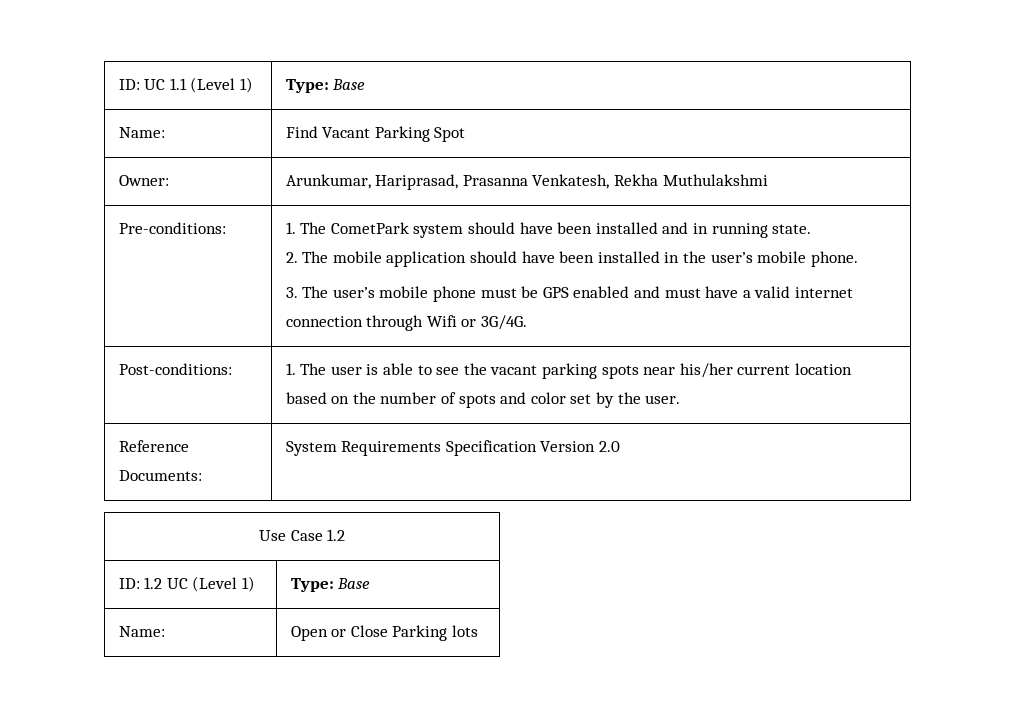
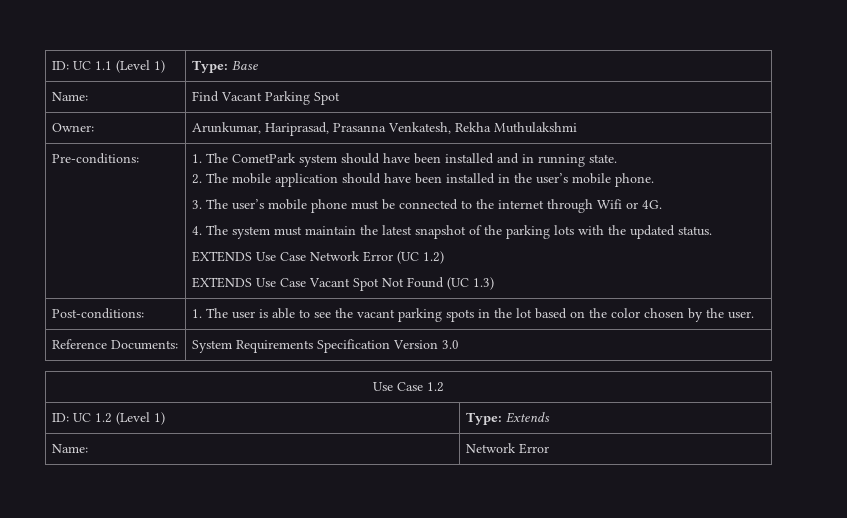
- 3. The user’s mobile phone must be GPS enabled and must have a valid internet connection through Wifi or 3G/4G.
+ 3. The user’s mobile phone must be connected to the internet through Wifi or 4G.
+ 4. The system must maintain the latest snapshot of the parking lots with the updated status.
+ EXTENDS Use Case Network Error (UC 1.2)
+ EXTENDS Use Case Vacant Spot Not Found (UC 1.3)
- Post-conditions: | 1. The user is able to see the vacant parking spots near his/her current location based on the number of spots and color set by the user.
+ Post-conditions: | 1. The user is able to see the vacant parking spots in the lot based on the color chosen by the user.
- Reference Documents: | System Requirements Specification Version 2.0
+ Reference Documents: | System Requirements Specification Version 3.0
- ID: 1.2 UC (Level 1) | Type: Base
- Name: | Open or Close Parking lots
+ ID: UC 1.2 (Level 1) | Type: Extends
+ Name: | Network Error

